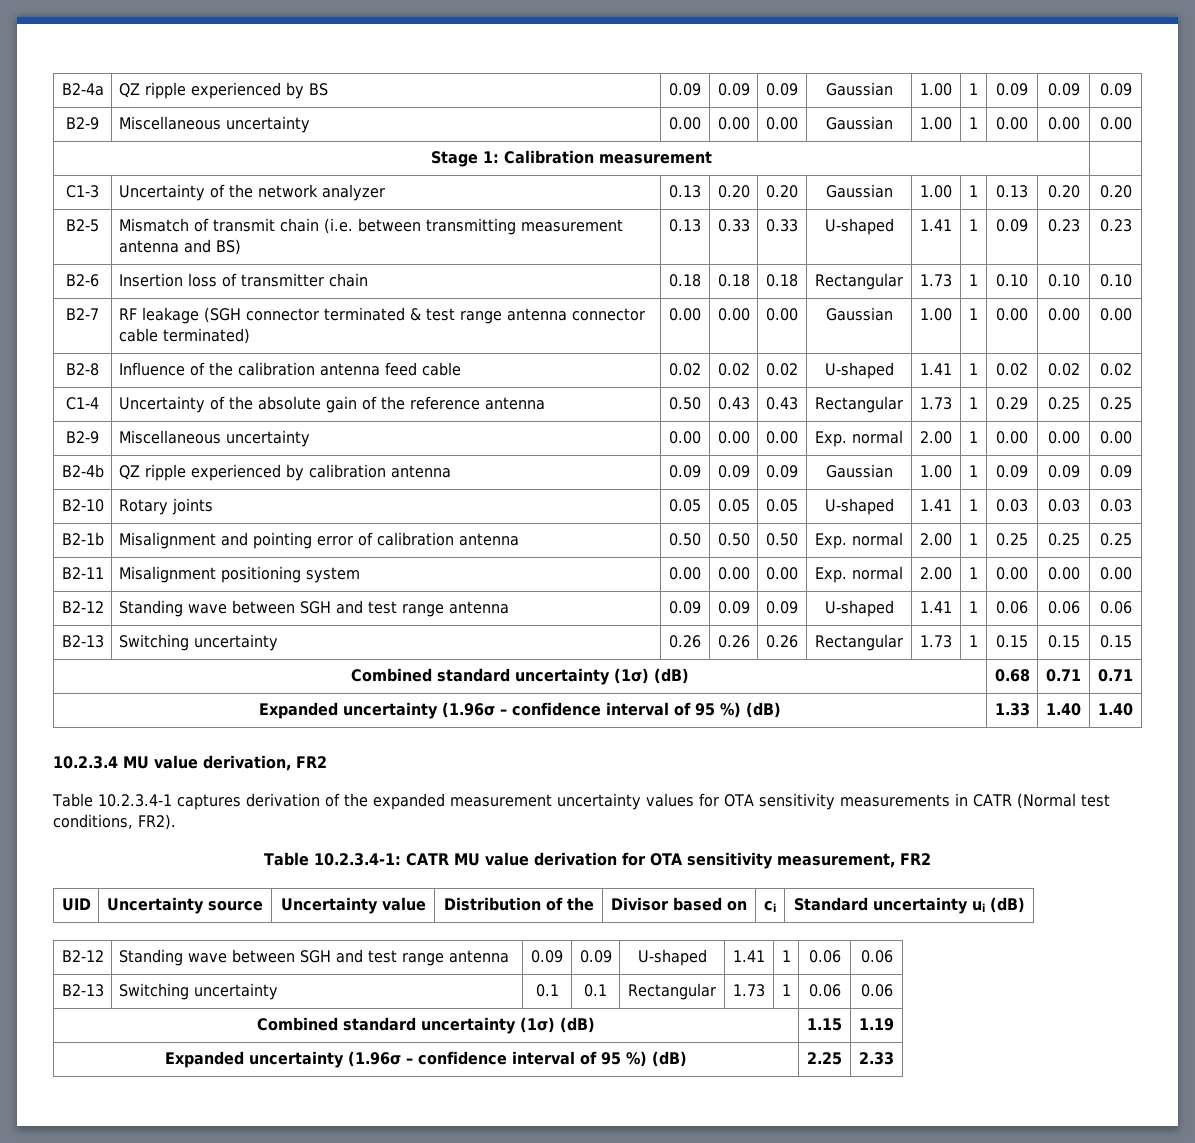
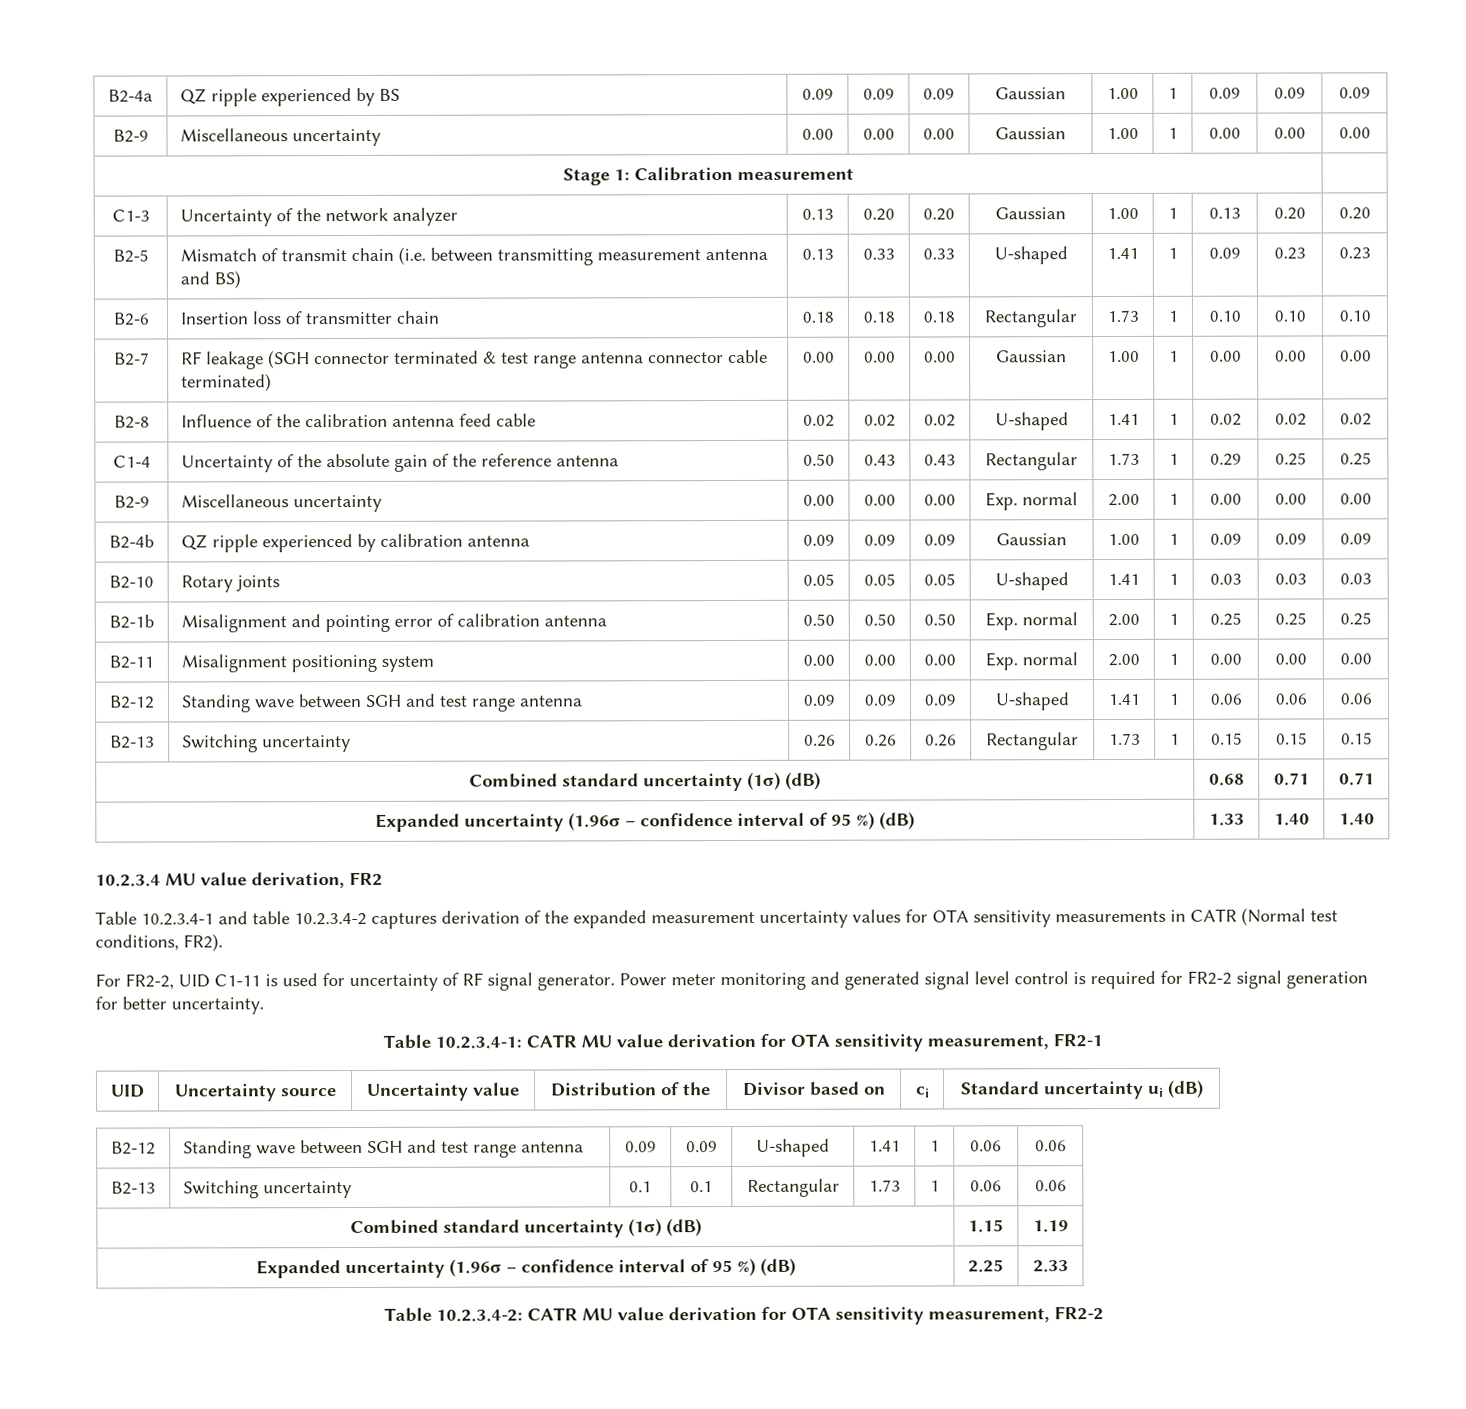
- Table 10.2.3.4-1 captures derivation of the expanded measurement uncertainty values for OTA sensitivity measurements in CATR (Normal test conditions, FR2).
+ Table 10.2.3.4-1 and table 10.2.3.4-2 captures derivation of the expanded measurement uncertainty values for OTA sensitivity measurements in CATR (Normal test conditions, FR2).
+ For FR2-2, UID C1-11 is used for uncertainty of RF signal generator. Power meter monitoring and generated signal level control is required for FR2-2 signal generation for better uncertainty.
- Table 10.2.3.4-1: CATR MU value derivation for OTA sensitivity measurement, FR2
+ Table 10.2.3.4-1: CATR MU value derivation for OTA sensitivity measurement, FR2-1
+ Table 10.2.3.4-2: CATR MU value derivation for OTA sensitivity measurement, FR2-2

